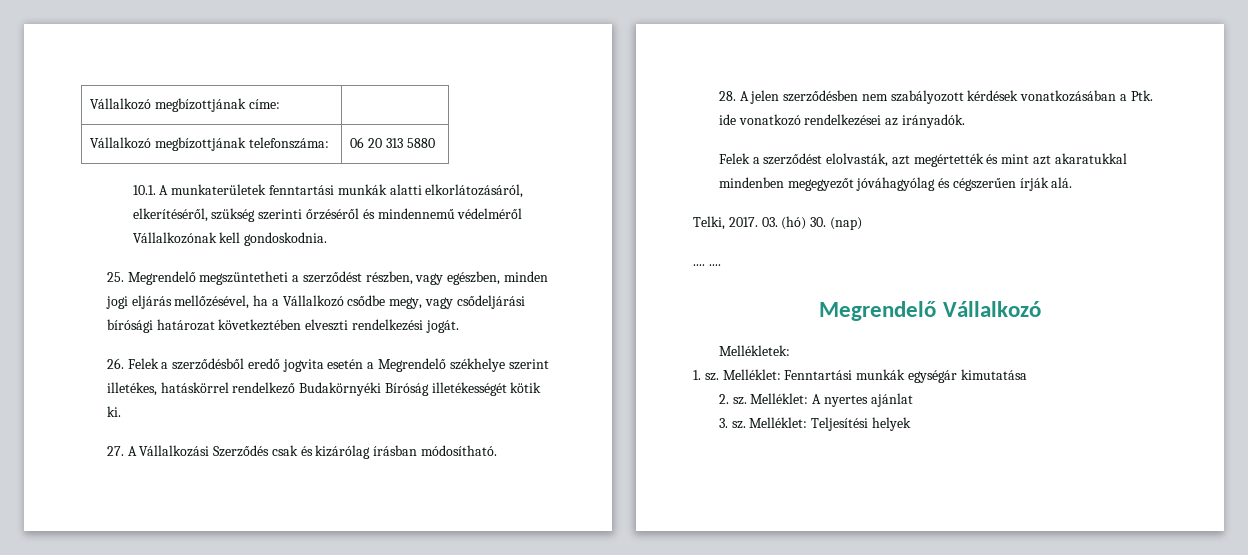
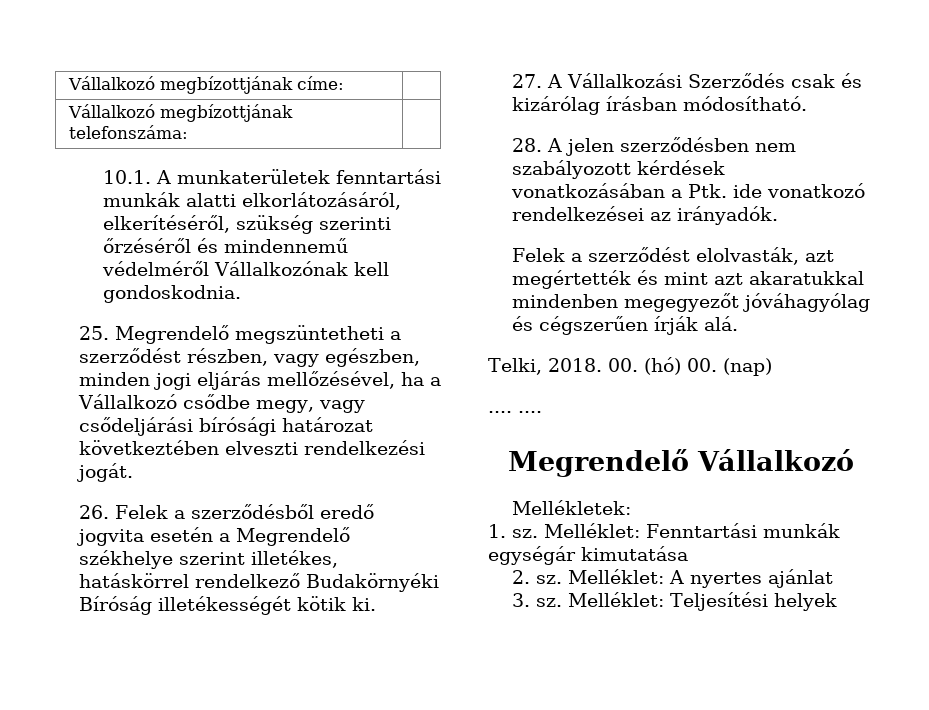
- Vállalkozó megbízottjának telefonszáma: | 06 20 313 5880
+ Vállalkozó megbízottjának telefonszáma: |
- Telki, 2017. 03. (hó) 30. (nap)
+ Telki, 2018. 00. (hó) 00. (nap)

